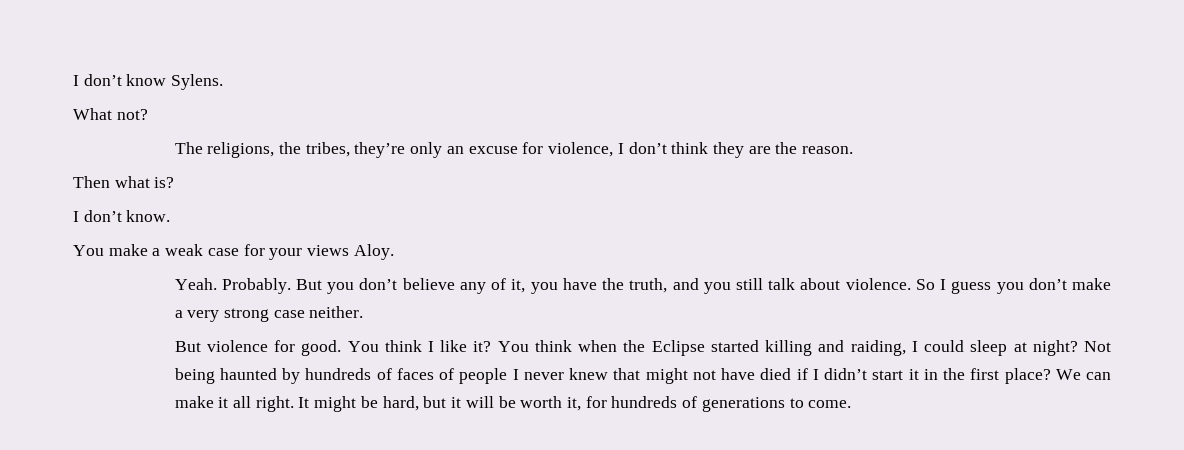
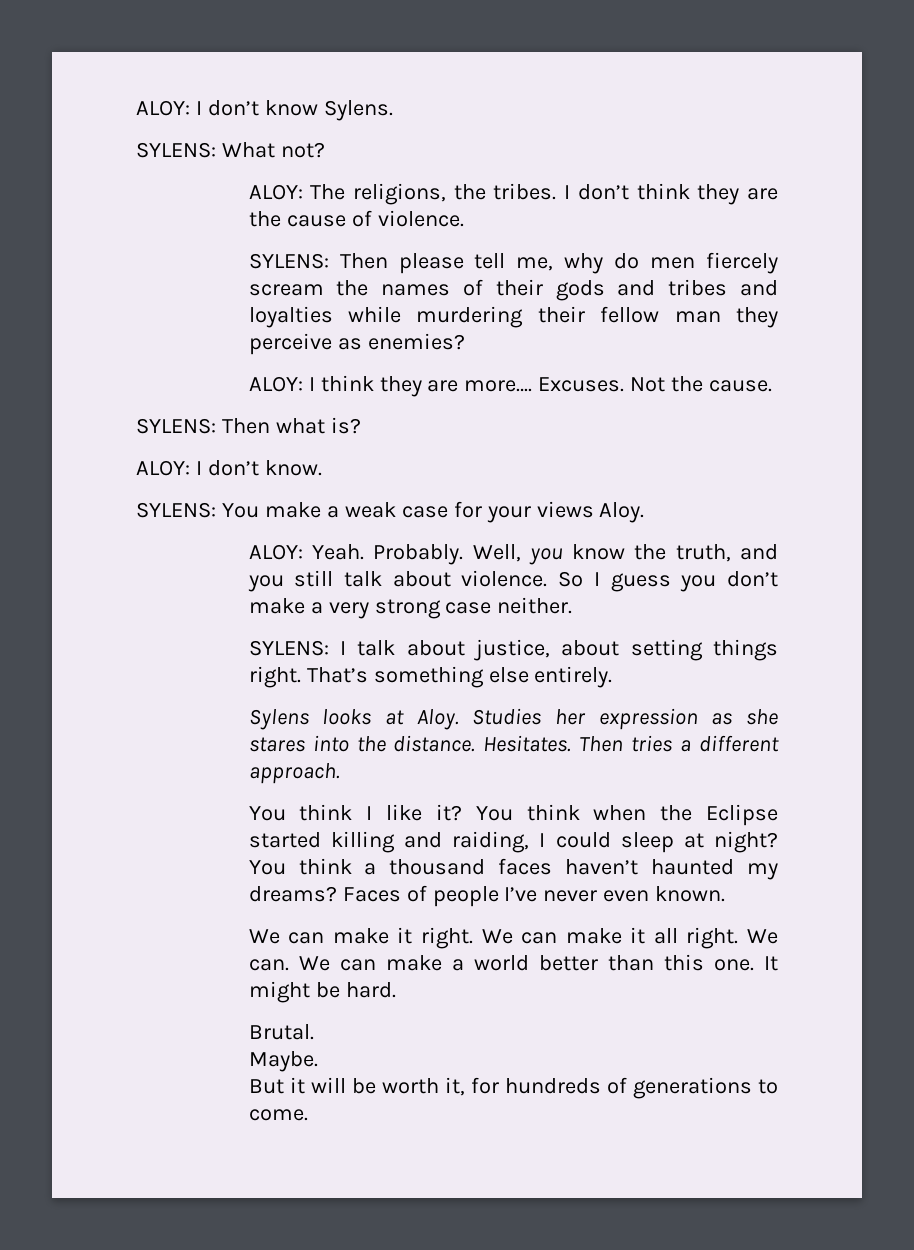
- I don’t know Sylens.
+ ALOY: I don’t know Sylens.
- What not?
+ SYLENS: What not?
- The religions, the tribes, they’re only an excuse for violence, I don’t think they are the reason.
- Then what is?
+ ALOY: The religions, the tribes. I don’t think they are the cause of violence.
+ SYLENS: Then please tell me, why do men fiercely scream the names of their gods and tribes and loyalties while murdering their fellow man they perceive as enemies?
+ ALOY: I think they are more…. Excuses. Not the cause.
+ SYLENS: Then what is?
- I don’t know.
+ ALOY: I don’t know.
- You make a weak case for your views Aloy.
+ SYLENS: You make a weak case for your views Aloy.
- Yeah.
+ ALOY: Yeah.
- But you don’t believe any of it, you have the truth, and you still talk about violence.
+ Well, you know the truth, and you still talk about violence.
- But violence for good. You think I like it?
+ SYLENS: I talk about justice, about setting things right. That’s something else entirely.
+ Sylens looks at Aloy. Studies her expression as she stares into the distance. Hesitates. Then tries a different approach.
+ You think I like it?
- Not being haunted by hundreds of faces of people I never knew that might not have died if I didn’t start it in the first place?
+ You think a thousand faces haven’t haunted my dreams? Faces of people I’ve never even known.
+ We can make it right.
- It might be hard, but it will be worth it, for hundreds of generations to come.
+ We can. We can make a world better than this one. It might be hard.
+ Brutal.
+ Maybe.
+ But it will be worth it, for hundreds of generations to come.

